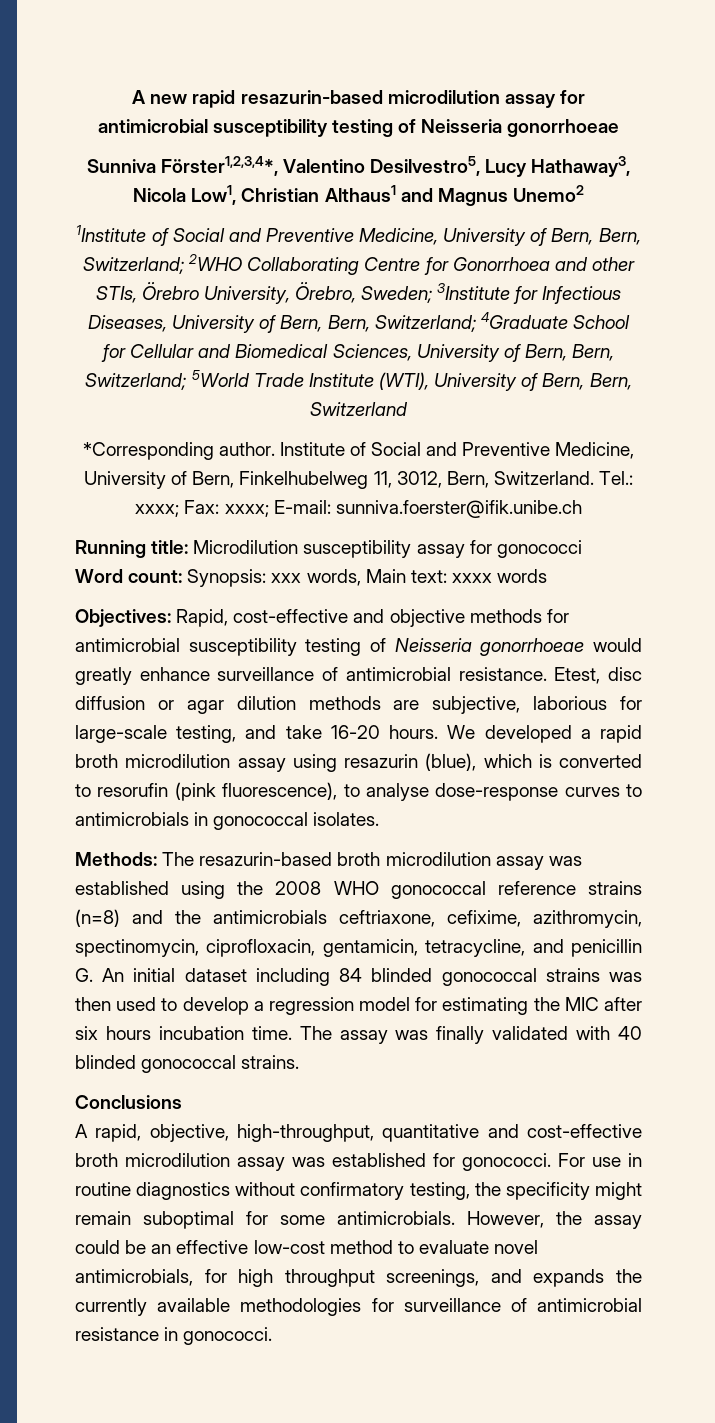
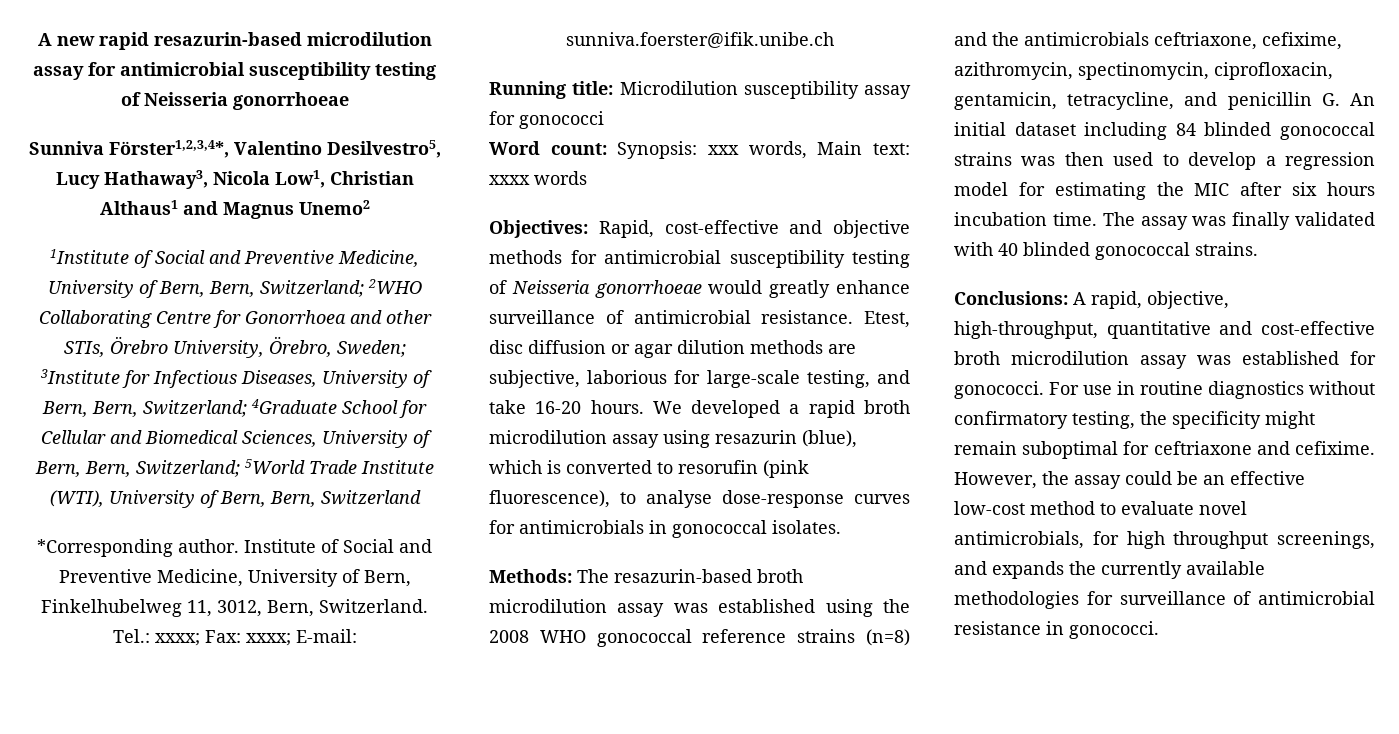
- We developed a rapid broth microdilution assay using resazurin (blue), which is converted to resorufin (pink fluorescence), to analyse dose-response curves to antimicrobials in gonococcal isolates.
+ We developed a rapid broth microdilution assay using resazurin (blue), which is converted to resorufin (pink fluorescence), to analyse dose-response curves for antimicrobials in gonococcal isolates.
- Conclusions
- A rapid, objective, high-throughput, quantitative and cost-effective broth microdilution assay was established for gonococci.
+ Conclusions: A rapid, objective, high-throughput, quantitative and cost-effective broth microdilution assay was established for gonococci.
- For use in routine diagnostics without confirmatory testing, the specificity might remain suboptimal for some antimicrobials.
+ For use in routine diagnostics without confirmatory testing, the specificity might remain suboptimal for ceftriaxone and cefixime.

